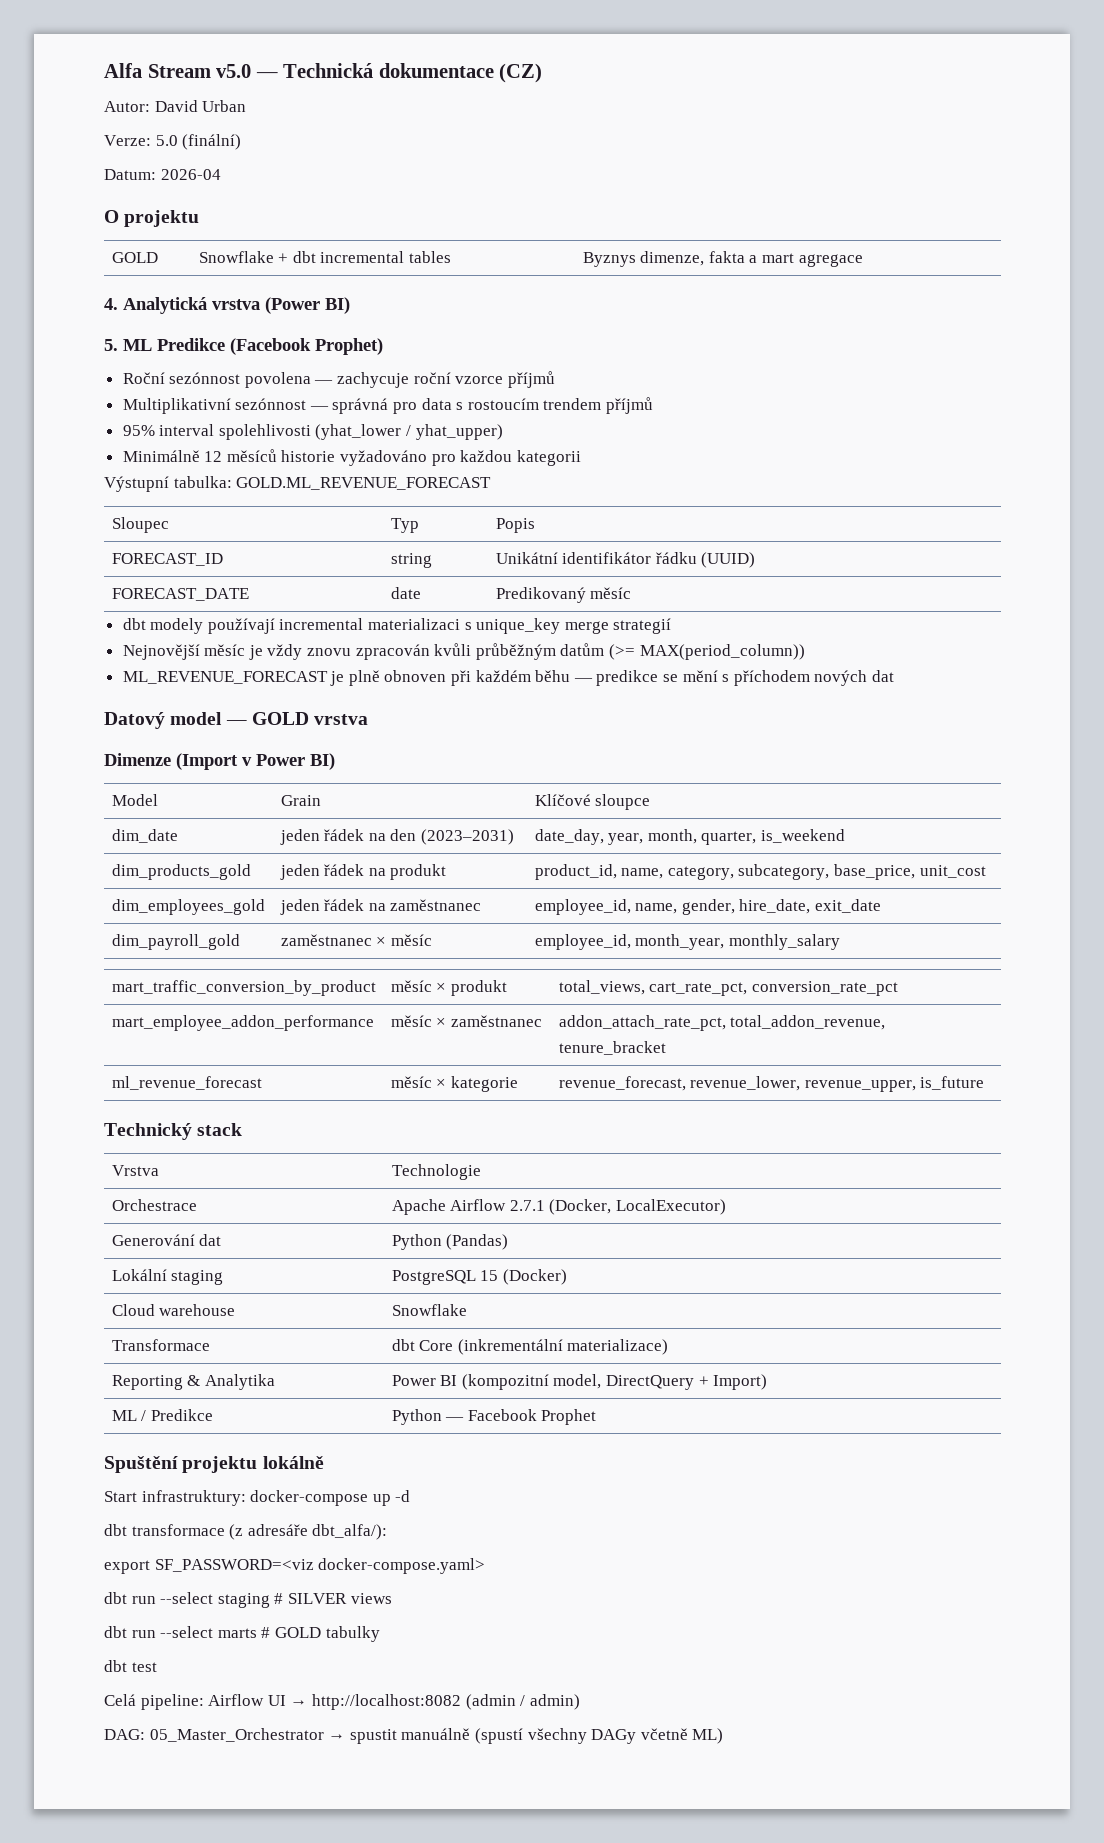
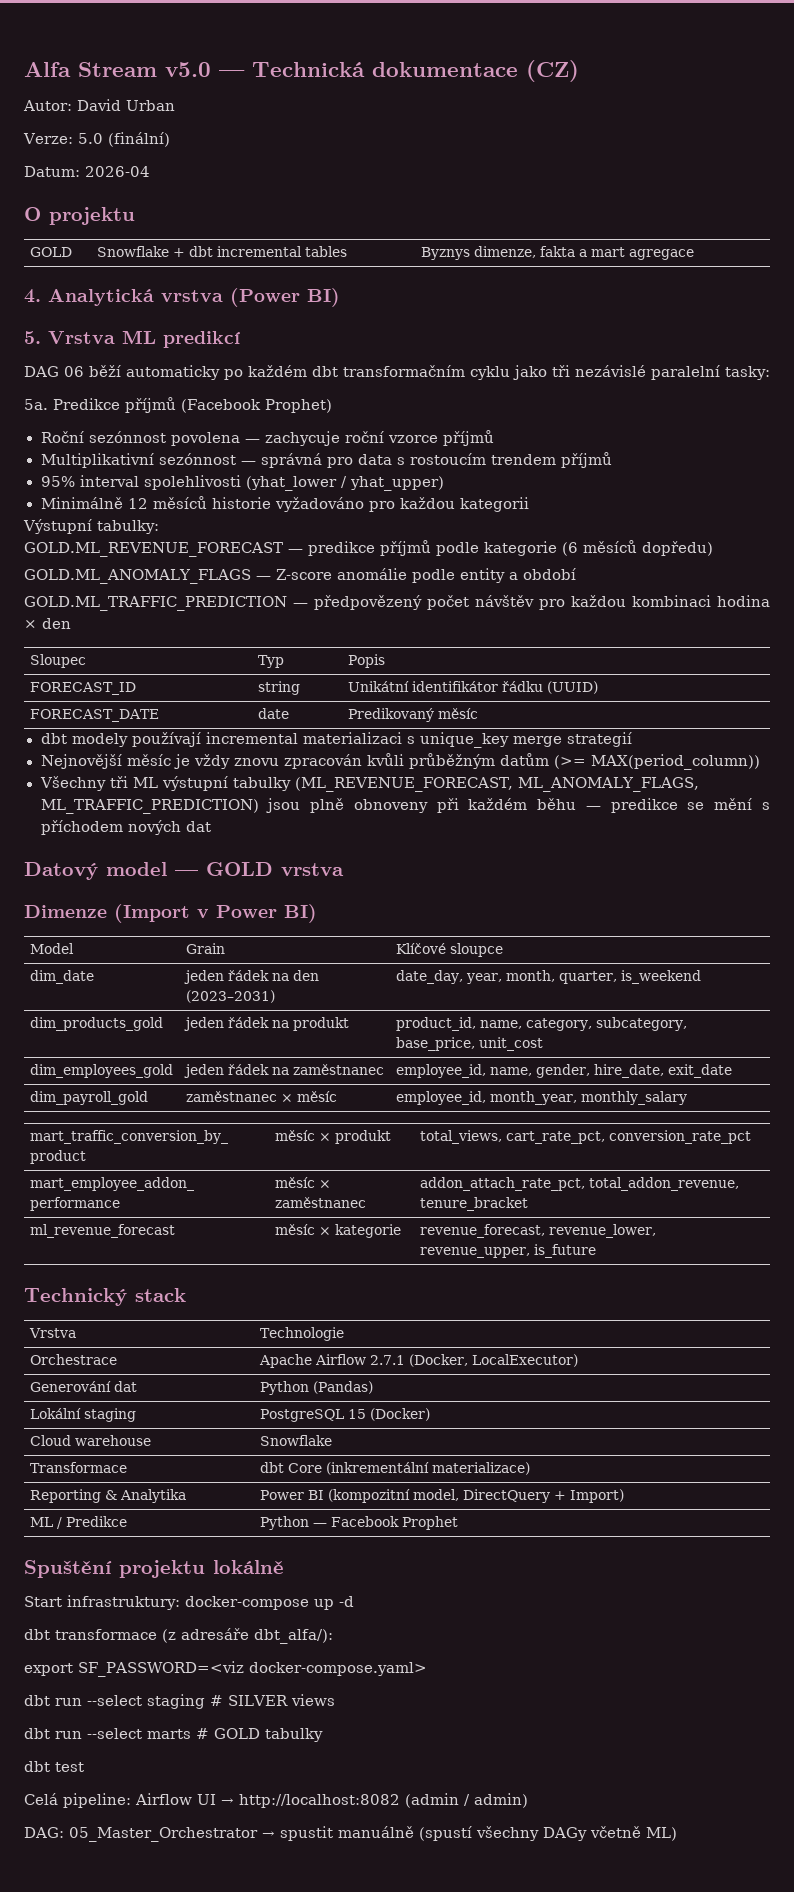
- 5. ML Predikce (Facebook Prophet)
+ 5. Vrstva ML predikcí
+ DAG 06 běží automaticky po každém dbt transformačním cyklu jako tři nezávislé paralelní tasky:
+ 5a. Predikce příjmů (Facebook Prophet)
- Výstupní tabulka: GOLD.ML_REVENUE_FORECAST
+ Výstupní tabulky:
+ GOLD.ML_REVENUE_FORECAST — predikce příjmů podle kategorie (6 měsíců dopředu)
+ GOLD.ML_ANOMALY_FLAGS — Z-score anomálie podle entity a období
+ GOLD.ML_TRAFFIC_PREDICTION — předpovězený počet návštěv pro každou kombinaci hodina × den
- ML_REVENUE_FORECAST je plně obnoven při každém běhu — predikce se mění s příchodem nových dat
+ Všechny tři ML výstupní tabulky (ML_REVENUE_FORECAST, ML_ANOMALY_FLAGS, ML_TRAFFIC_PREDICTION) jsou plně obnoveny při každém běhu — predikce se mění s příchodem nových dat

